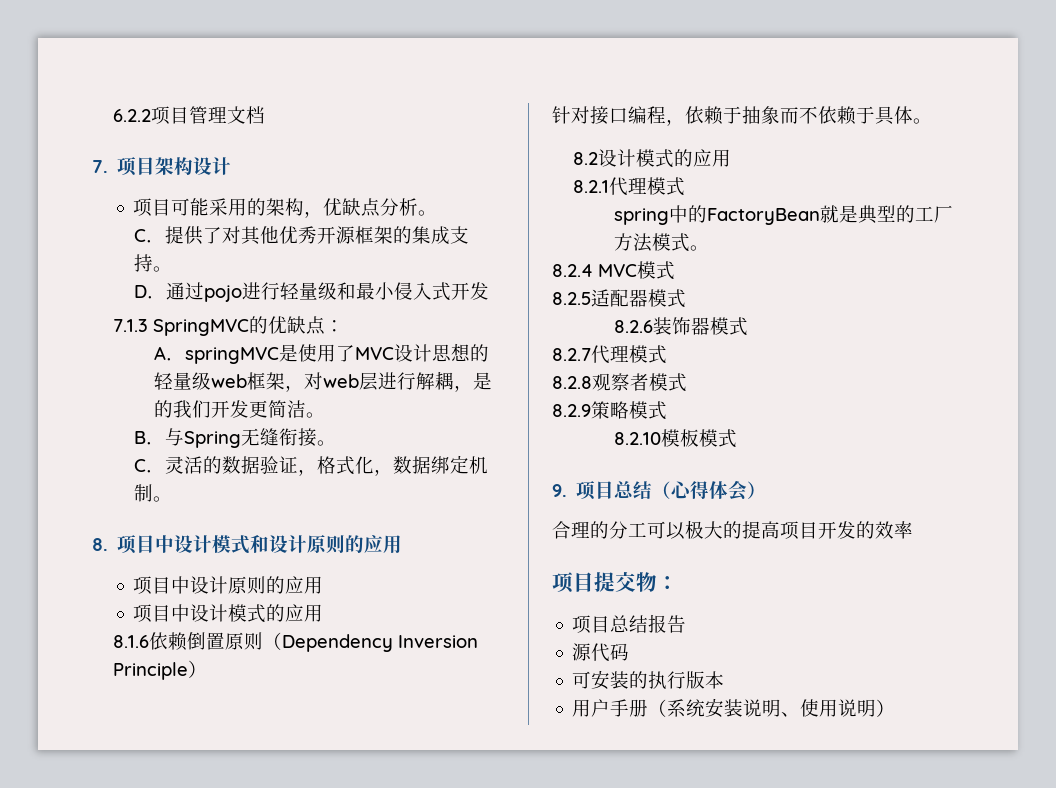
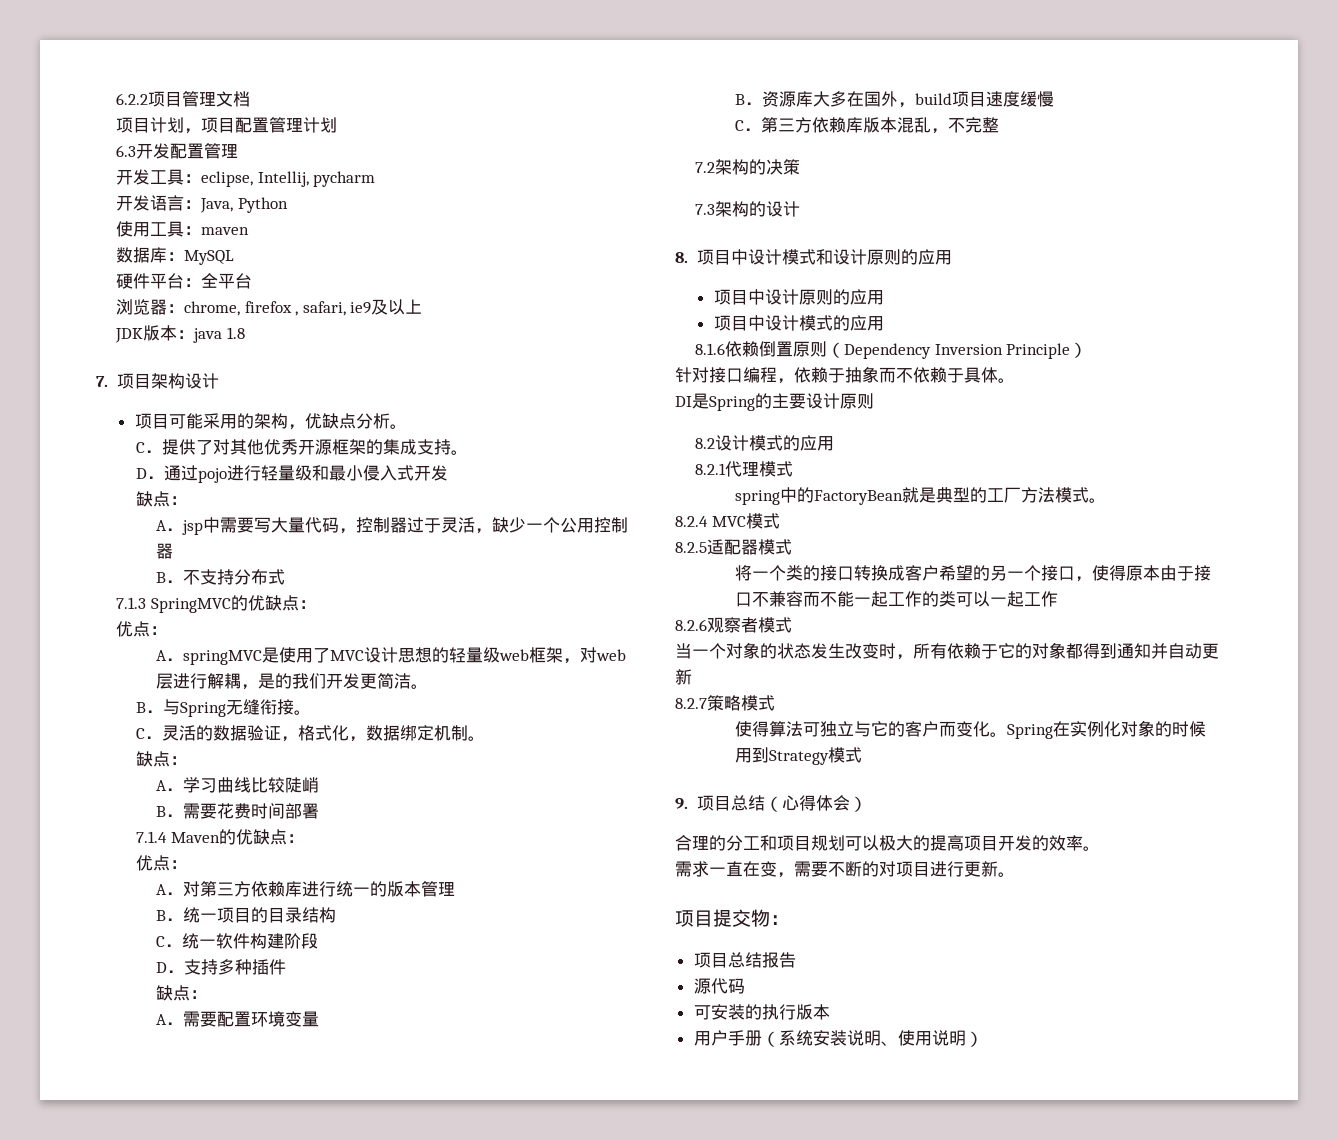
+ 项目计划，项目配置管理计划
+ 6.3开发配置管理
+ 开发工具：eclipse, Intellij, pycharm
+ 开发语言：Java, Python
+ 使用工具：maven
+ 数据库：MySQL
+ 硬件平台：全平台
+ 浏览器：chrome, firefox , safari, ie9及以上
+ JDK版本：java 1.8
  D．通过pojo进行轻量级和最小侵入式开发
+ 缺点：
+ A．jsp中需要写大量代码，控制器过于灵活，缺少一个公用控制器
+ B．不支持分布式
  7.1.3 SpringMVC的优缺点：
+ 优点：
  C．灵活的数据验证，格式化，数据绑定机制。
+ 缺点：
+ A．学习曲线比较陡峭
+ B．需要花费时间部署
+ 7.1.4 Maven的优缺点：
+ 优点：
+ A．对第三方依赖库进行统一的版本管理
+ B．统一项目的目录结构
+ C．统一软件构建阶段
+ D．支持多种插件
+ 缺点：
+ A．需要配置环境变量
+ B．资源库大多在国外，build项目速度缓慢
+ C．第三方依赖库版本混乱，不完整
+ 7.2架构的决策
+ 7.3架构的设计
+ DI是Spring的主要设计原则
- 8.2.6装饰器模式
- 8.2.7代理模式
- 8.2.8观察者模式
- 8.2.9策略模式
- 8.2.10模板模式
+ 将一个类的接口转换成客户希望的另一个接口，使得原本由于接口不兼容而不能一起工作的类可以一起工作
+ 8.2.6观察者模式
+ 当一个对象的状态发生改变时，所有依赖于它的对象都得到通知并自动更新
+ 8.2.7策略模式
+ 使得算法可独立与它的客户而变化。Spring在实例化对象的时候用到Strategy模式
- 合理的分工可以极大的提高项目开发的效率
+ 合理的分工和项目规划可以极大的提高项目开发的效率。
+ 需求一直在变，需要不断的对项目进行更新。

